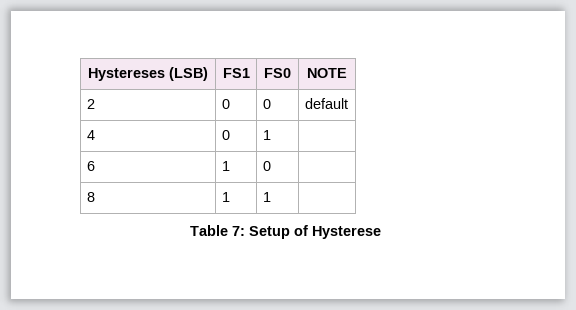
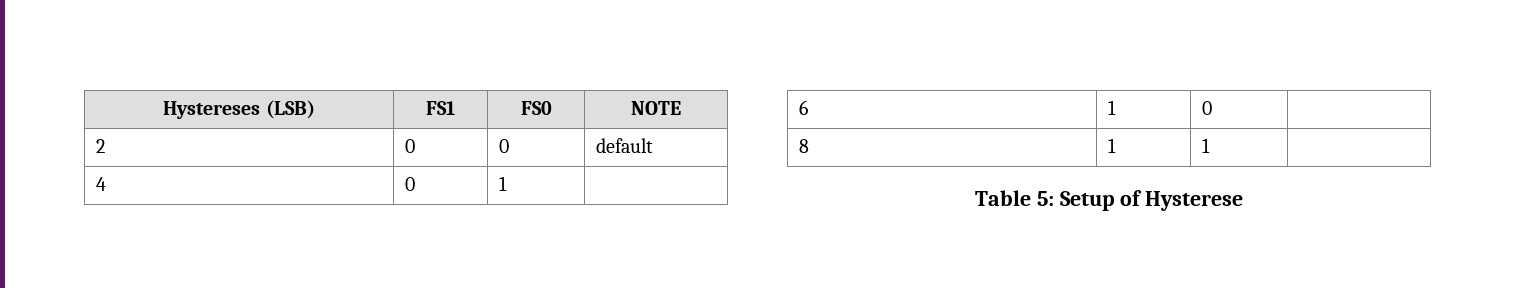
- Table 7: Setup of Hysterese
+ Table 5: Setup of Hysterese

